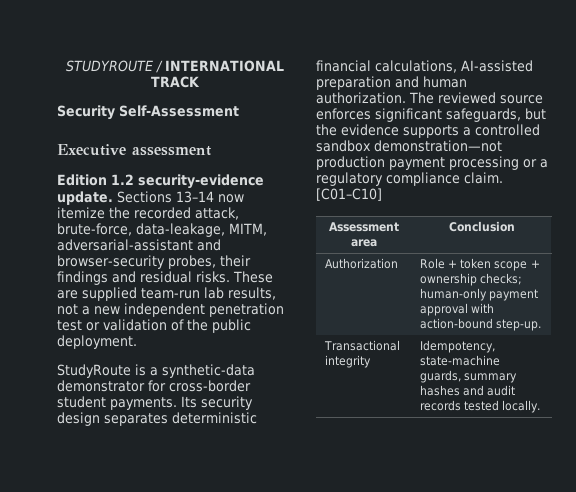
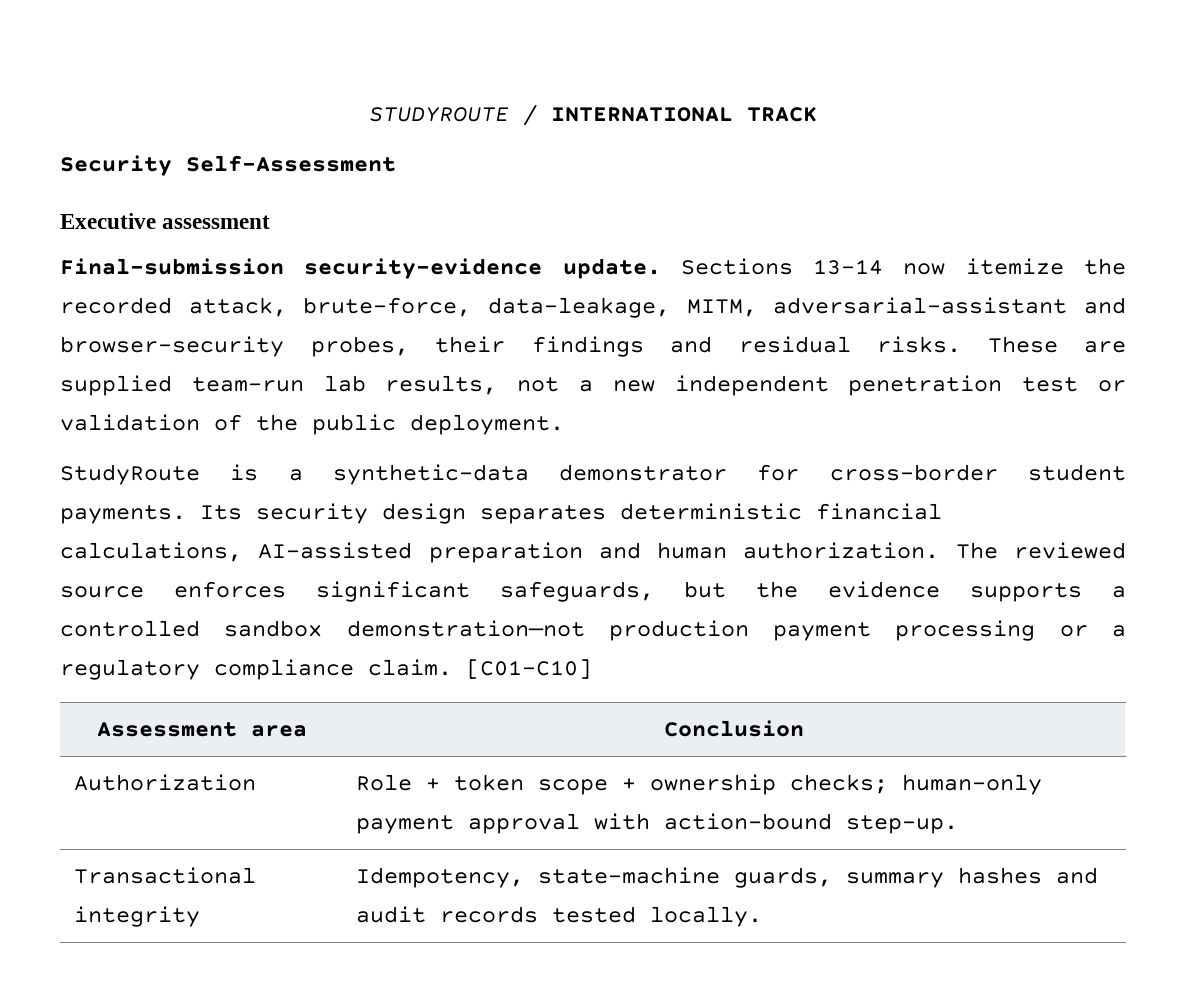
- Edition 1.2 security-evidence update.
+ Final-submission security-evidence update.

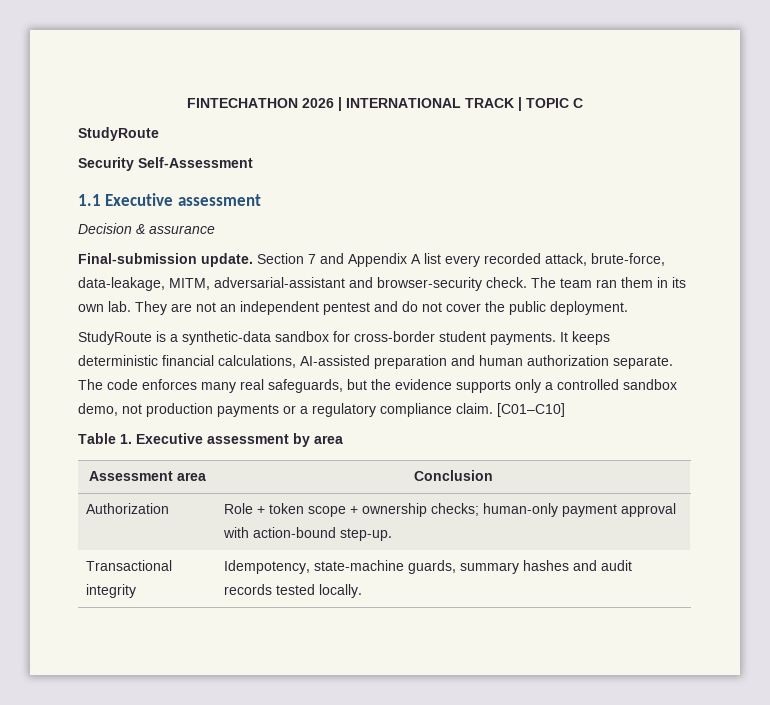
- STUDYROUTE / INTERNATIONAL TRACK
+ FINTECHATHON 2026 | INTERNATIONAL TRACK | TOPIC C
+ StudyRoute
- Executive assessment
+ 1.1 Executive assessment
- Final-submission security-evidence update. Sections 13–14 now itemize the recorded attack, brute-force, data-leakage, MITM, adversarial-assistant and browser-security probes, their findings and residual risks. These are supplied team-run lab results, not a new independent penetration test or validation of the public deployment.
+ Decision & assurance
+ Final-submission update. Section 7 and Appendix A list every recorded attack, brute-force, data-leakage, MITM, adversarial-assistant and browser-security check. The team ran them in its own lab. They are not an independent pentest and do not cover the public deployment.
- StudyRoute is a synthetic-data demonstrator for cross-border student payments.
+ StudyRoute is a synthetic-data sandbox for cross-border student payments.
- Its security design separates deterministic financial calculations, AI-assisted preparation and human authorization. The reviewed source enforces significant safeguards, but the evidence supports a controlled sandbox demonstration—not production payment processing or a regulatory compliance claim.
+ It keeps deterministic financial calculations, AI-assisted preparation and human authorization separate. The code enforces many real safeguards, but the evidence supports only a controlled sandbox demo, not production payments or a regulatory compliance claim.
+ Table 1. Executive assessment by area

